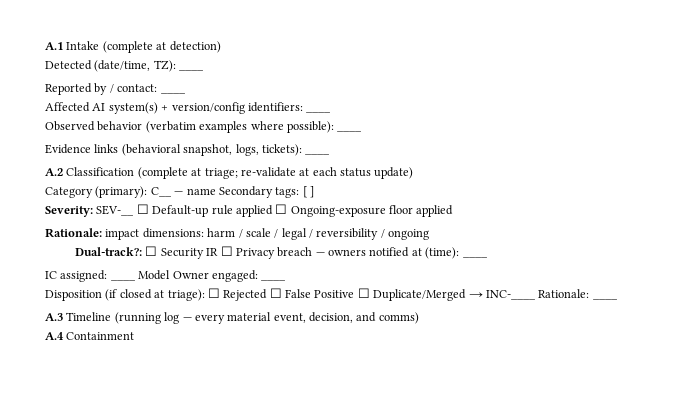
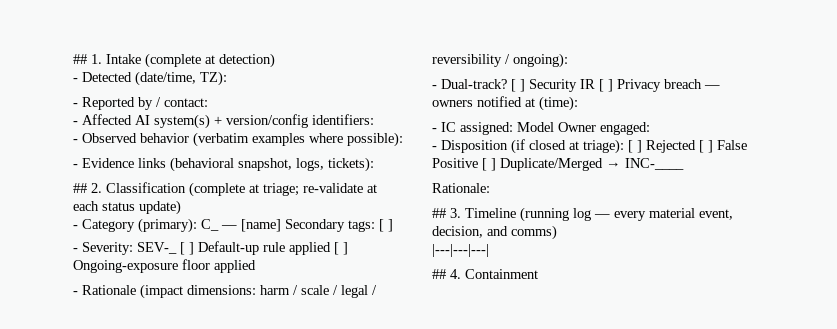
- A.1 Intake (complete at detection)
+ ## 1. Intake (complete at detection)
- Detected (date/time, TZ): ____
- Reported by / contact: ____
- Affected AI system(s) + version/config identifiers: ____
- Observed behavior (verbatim examples where possible): ____
- Evidence links (behavioral snapshot, logs, tickets): ____
- A.2 Classification (complete at triage; re-validate at each status update)
+ - Detected (date/time, TZ):
+ - Reported by / contact:
+ - Affected AI system(s) + version/config identifiers:
+ - Observed behavior (verbatim examples where possible):
+ - Evidence links (behavioral snapshot, logs, tickets):
+ ## 2. Classification (complete at triage; re-validate at each status update)
- Category (primary): C__ — name Secondary tags: [ ]
+ - Category (primary): C_ — [name] Secondary tags: [ ]
- Severity: SEV-__ ☐ Default-up rule applied ☐ Ongoing-exposure floor applied
+ - Severity: SEV-_ [ ] Default-up rule applied [ ] Ongoing-exposure floor applied
- Rationale: impact dimensions: harm / scale / legal / reversibility / ongoing
- Dual-track?: ☐ Security IR ☐ Privacy breach — owners notified at (time): ____
- IC assigned: ____ Model Owner engaged: ____
- Disposition (if closed at triage): ☐ Rejected ☐ False Positive ☐ Duplicate/Merged → INC-____ Rationale: ____
- A.3 Timeline (running log — every material event, decision, and comms)
+ - Rationale (impact dimensions: harm / scale / legal / reversibility / ongoing):
+ - Dual-track? [ ] Security IR [ ] Privacy breach — owners notified at (time):
+ - IC assigned: Model Owner engaged:
+ - Disposition (if closed at triage): [ ] Rejected [ ] False Positive [ ] Duplicate/Merged → INC-____
+ Rationale:
+ ## 3. Timeline (running log — every material event, decision, and comms)
- A.4 Containment
+ |---|---|---|
+ ## 4. Containment

